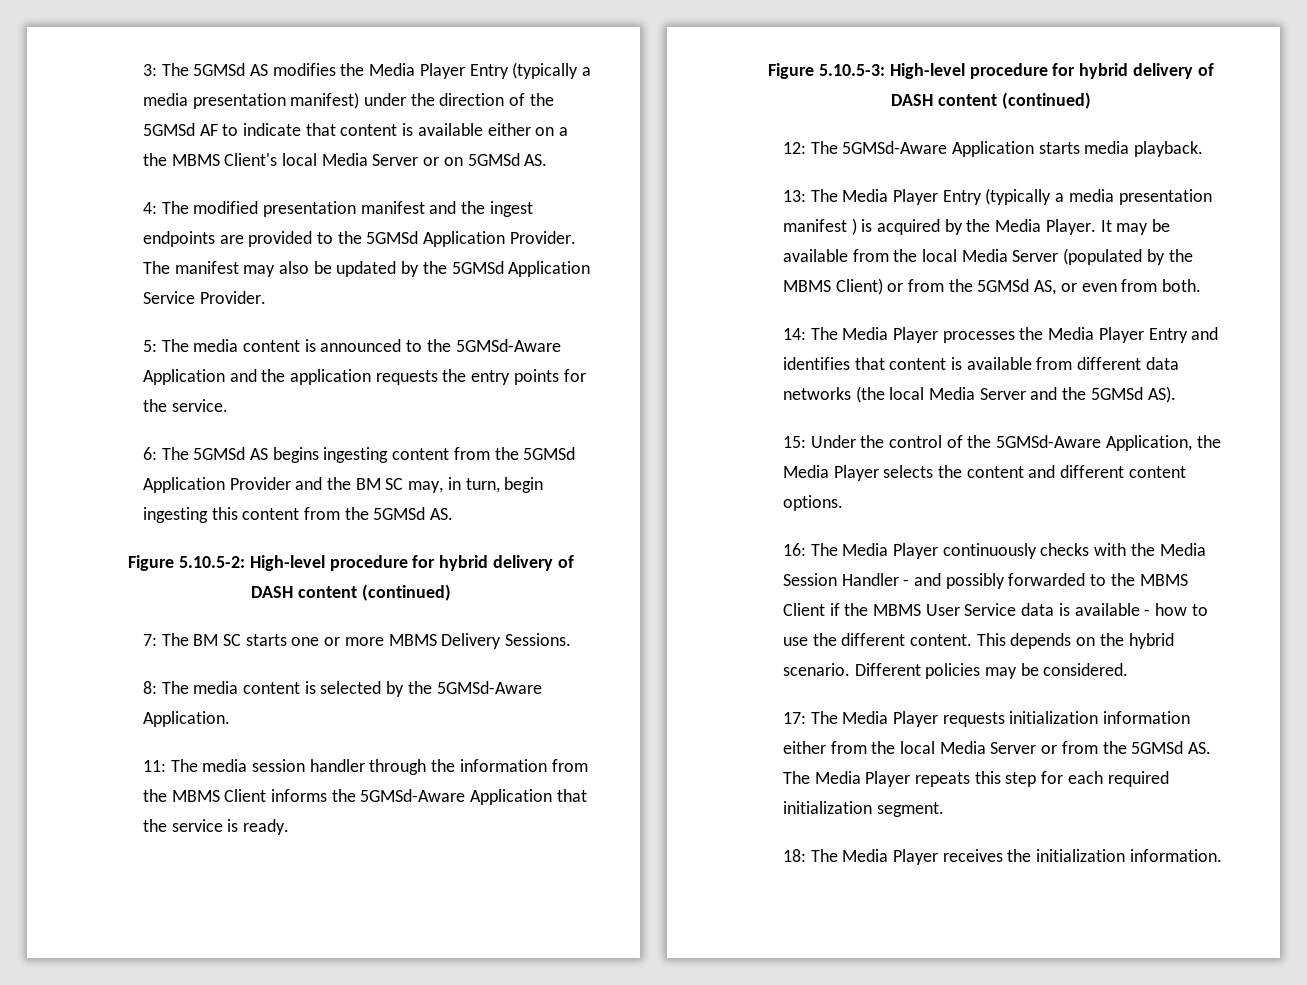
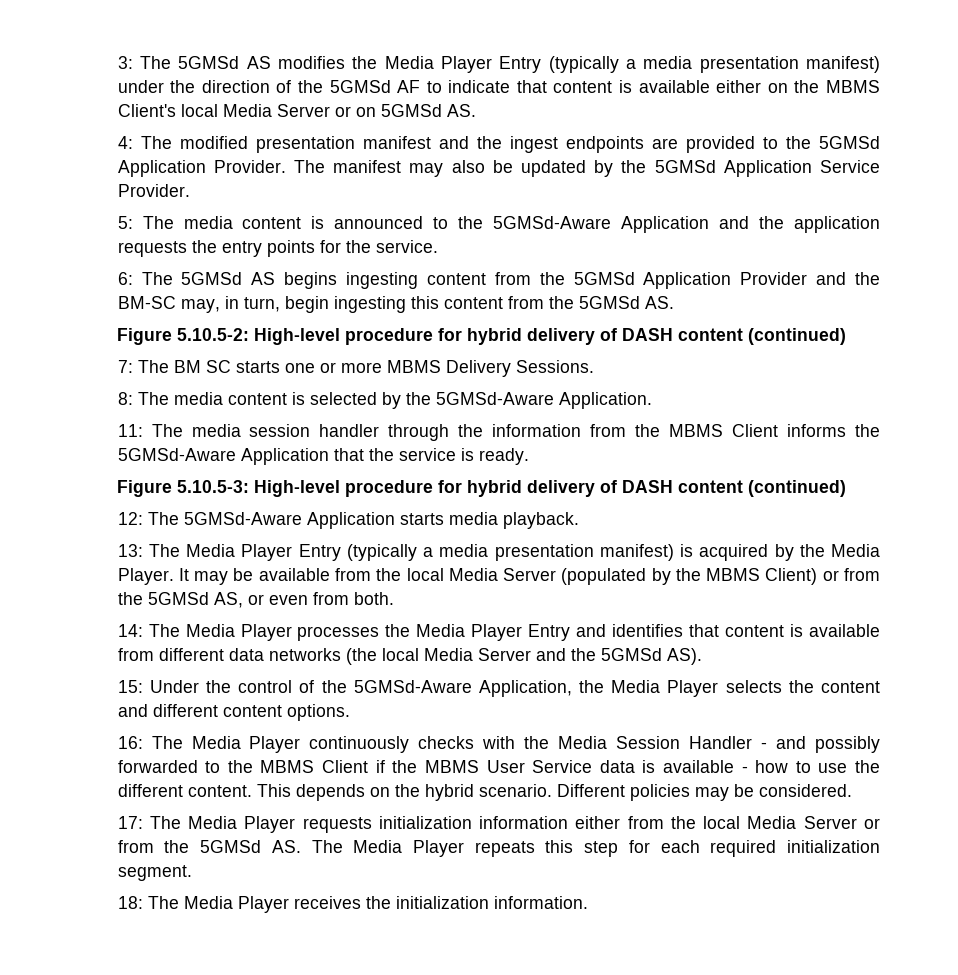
- 3: The 5GMSd AS modifies the Media Player Entry (typically a media presentation manifest) under the direction of the 5GMSd AF to indicate that content is available either on a the MBMS Client's local Media Server or on 5GMSd AS.
+ 3: The 5GMSd AS modifies the Media Player Entry (typically a media presentation manifest) under the direction of the 5GMSd AF to indicate that content is available either on the MBMS Client's local Media Server or on 5GMSd AS.
- 6: The 5GMSd AS begins ingesting content from the 5GMSd Application Provider and the BM SC may, in turn, begin ingesting this content from the 5GMSd AS.
+ 6: The 5GMSd AS begins ingesting content from the 5GMSd Application Provider and the BM-SC may, in turn, begin ingesting this content from the 5GMSd AS.
- 13: The Media Player Entry (typically a media presentation manifest ) is acquired by the Media Player.
+ 13: The Media Player Entry (typically a media presentation manifest) is acquired by the Media Player.

